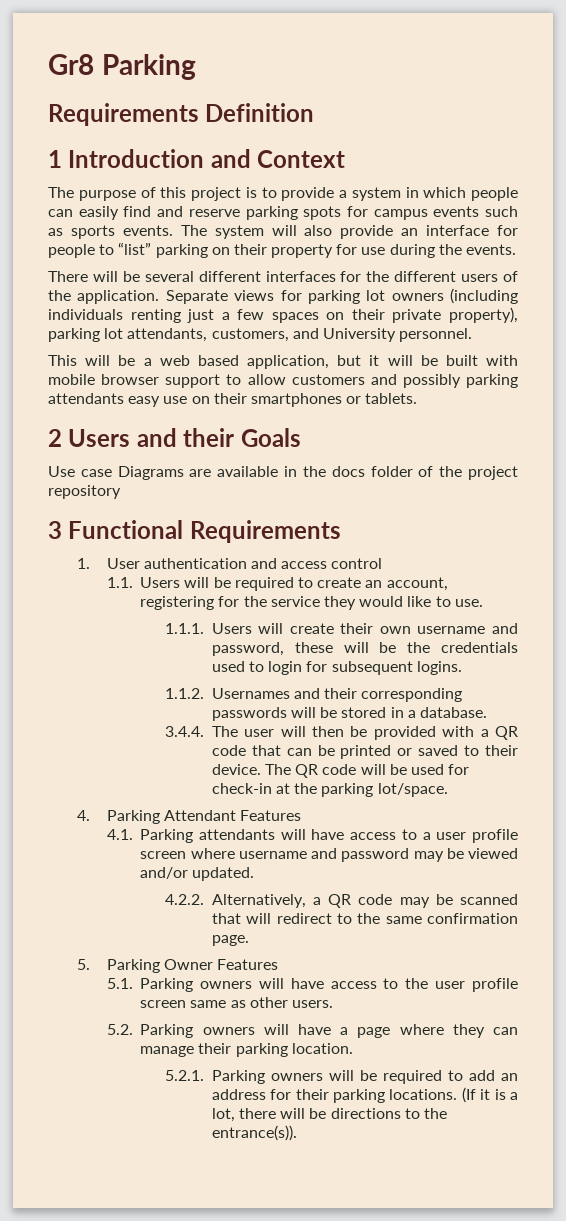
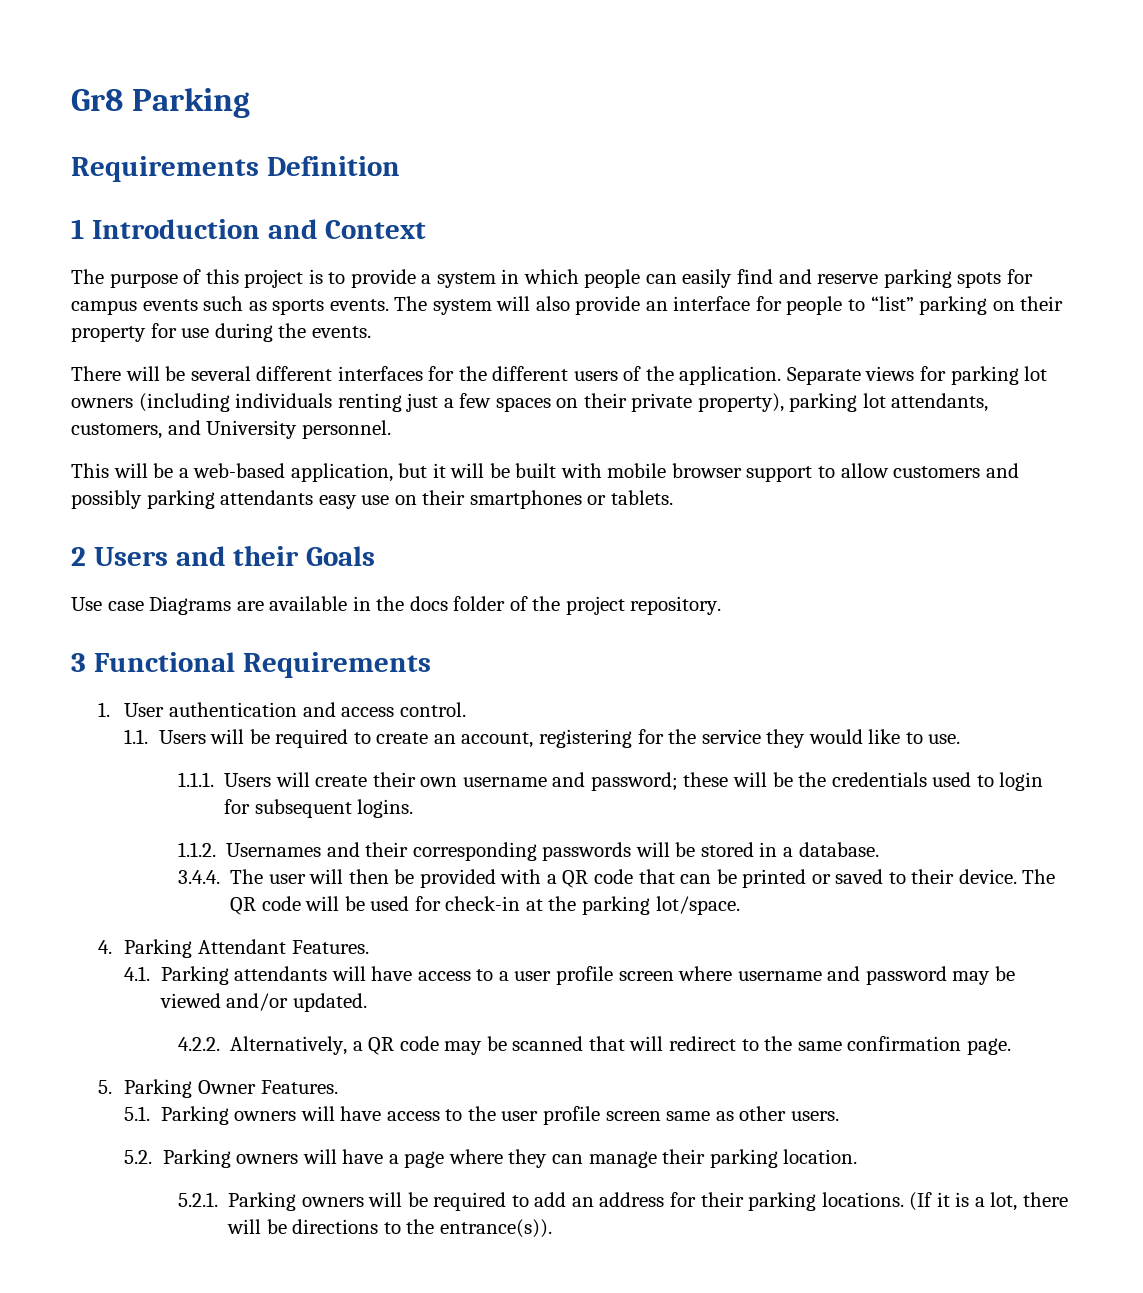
- This will be a web based application, but it will be built with mobile browser support to allow customers and possibly parking attendants easy use on their smartphones or tablets.
+ This will be a web-based application, but it will be built with mobile browser support to allow customers and possibly parking attendants easy use on their smartphones or tablets.
- Use case Diagrams are available in the docs folder of the project repository
+ Use case Diagrams are available in the docs folder of the project repository.
- 1. User authentication and access control
+ 1. User authentication and access control.
- 1.1.1. Users will create their own username and password, these will be the credentials used to login for subsequent logins.
+ 1.1.1. Users will create their own username and password; these will be the credentials used to login for subsequent logins.
- 4. Parking Attendant Features
+ 4. Parking Attendant Features.
- 5. Parking Owner Features
+ 5. Parking Owner Features.

